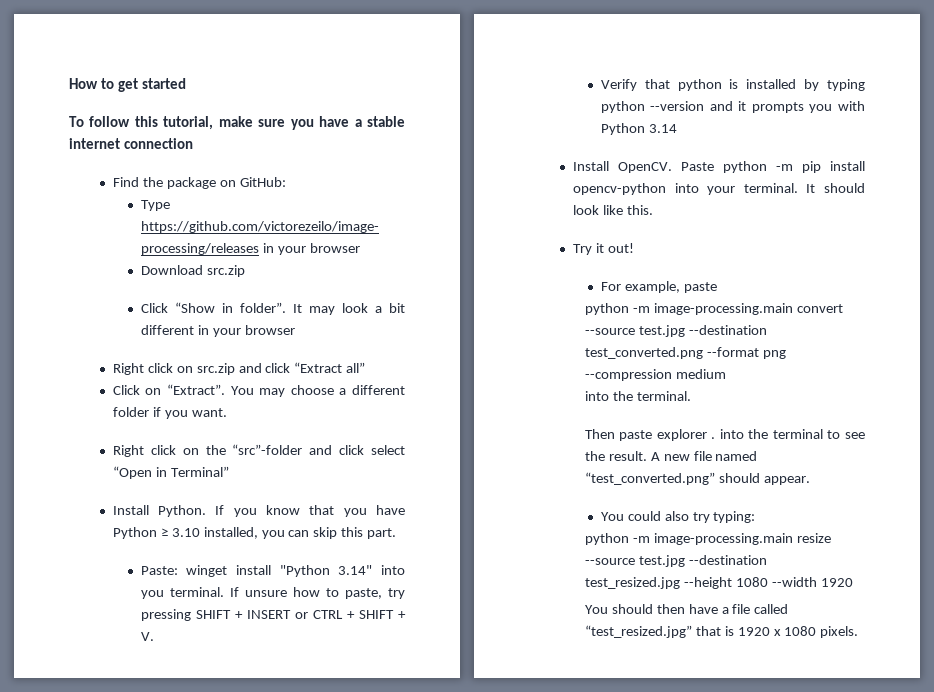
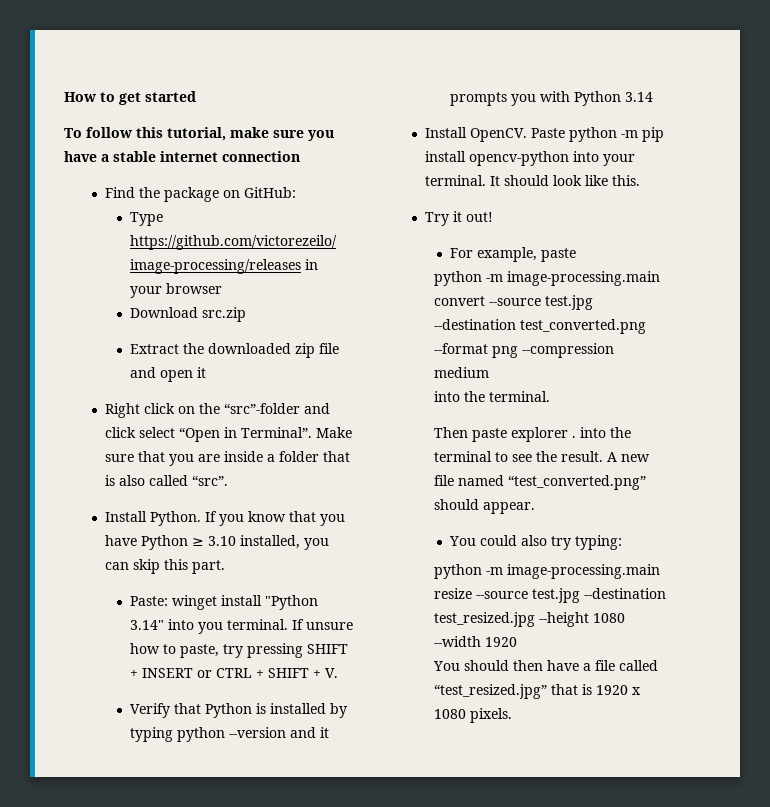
- Click “Show in folder”. It may look a bit different in your browser
- Right click on src.zip and click “Extract all”
- Click on “Extract”. You may choose a different folder if you want.
+ Extract the downloaded zip file and open it
- Right click on the “src”-folder and click select “Open in Terminal”
+ Right click on the “src”-folder and click select “Open in Terminal”. Make sure that you are inside a folder that is also called “src”.
- Verify that python is installed by typing python --version and it prompts you with Python 3.14
+ Verify that Python is installed by typing python --version and it prompts you with Python 3.14

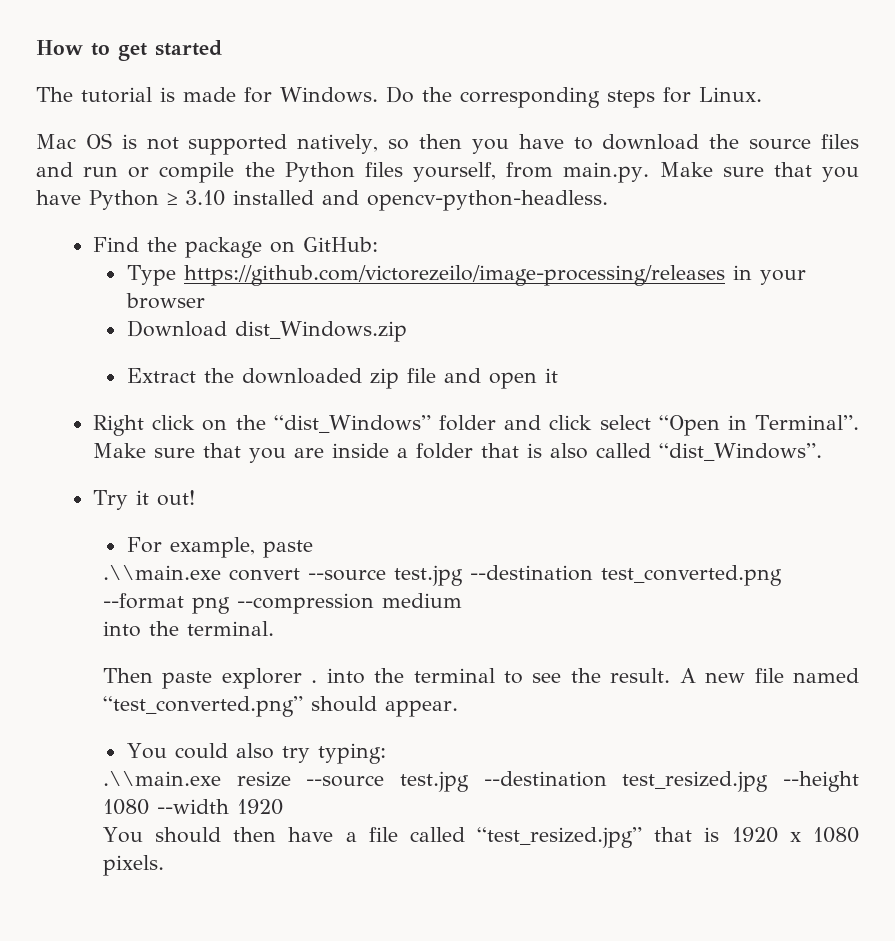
- To follow this tutorial, make sure you have a stable internet connection
+ The tutorial is made for Windows. Do the corresponding steps for Linux.
+ Mac OS is not supported natively, so then you have to download the source files and run or compile the Python files yourself, from main.py. Make sure that you have Python ≥ 3.10 installed and opencv-python-headless.
- Download src.zip
+ Download dist_Windows.zip
- Right click on the “src”-folder and click select “Open in Terminal”.
+ Right click on the “dist_Windows” folder and click select “Open in Terminal”.
- Make sure that you are inside a folder that is also called “src”.
- Install Python. If you know that you have Python ≥ 3.10 installed, you can skip this part.
- Paste: winget install "Python 3.14" into you terminal. If unsure how to paste, try pressing SHIFT + INSERT or CTRL + SHIFT + V.
- Verify that Python is installed by typing python --version and it prompts you with Python 3.14
- Install OpenCV. Paste python -m pip install opencv-python into your terminal. It should look like this.
+ Make sure that you are inside a folder that is also called “dist_Windows”.
- python -m image-processing.main convert --source test.jpg --destination test_converted.png --format png --compression medium
+ .\\main.exe convert --source test.jpg --destination test_converted.png --format png --compression medium
- python -m image-processing.main resize --source test.jpg --destination test_resized.jpg --height 1080 --width 1920
+ .\\main.exe resize --source test.jpg --destination test_resized.jpg --height 1080 --width 1920

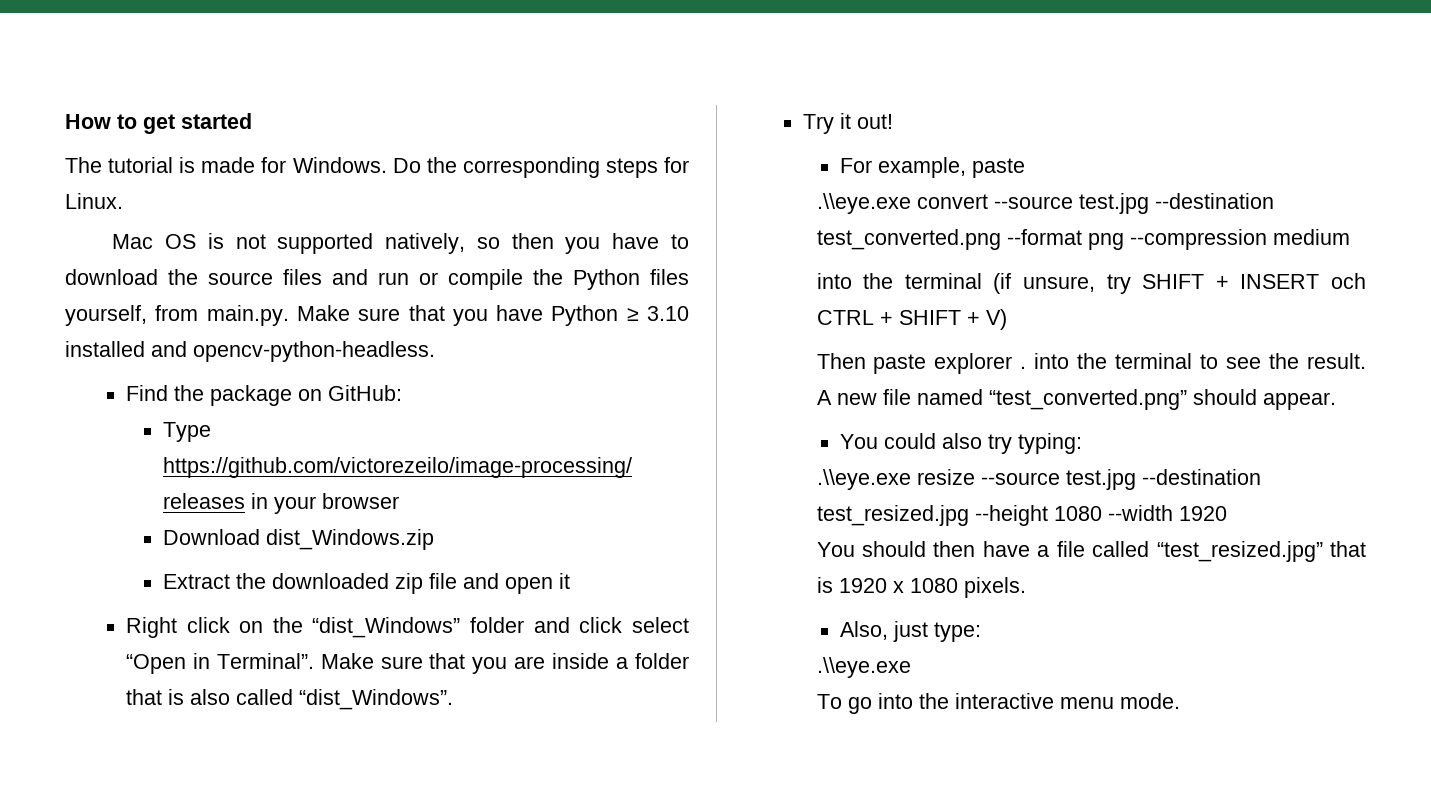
- .\\main.exe convert --source test.jpg --destination test_converted.png --format png --compression medium
+ .\\eye.exe convert --source test.jpg --destination test_converted.png --format png --compression medium
- into the terminal.
+ into the terminal (if unsure, try SHIFT + INSERT och CTRL + SHIFT + V)
- .\\main.exe resize --source test.jpg --destination test_resized.jpg --height 1080 --width 1920
+ .\\eye.exe resize --source test.jpg --destination test_resized.jpg --height 1080 --width 1920
+ Also, just type:
+ .\\eye.exe
+ To go into the interactive menu mode.

